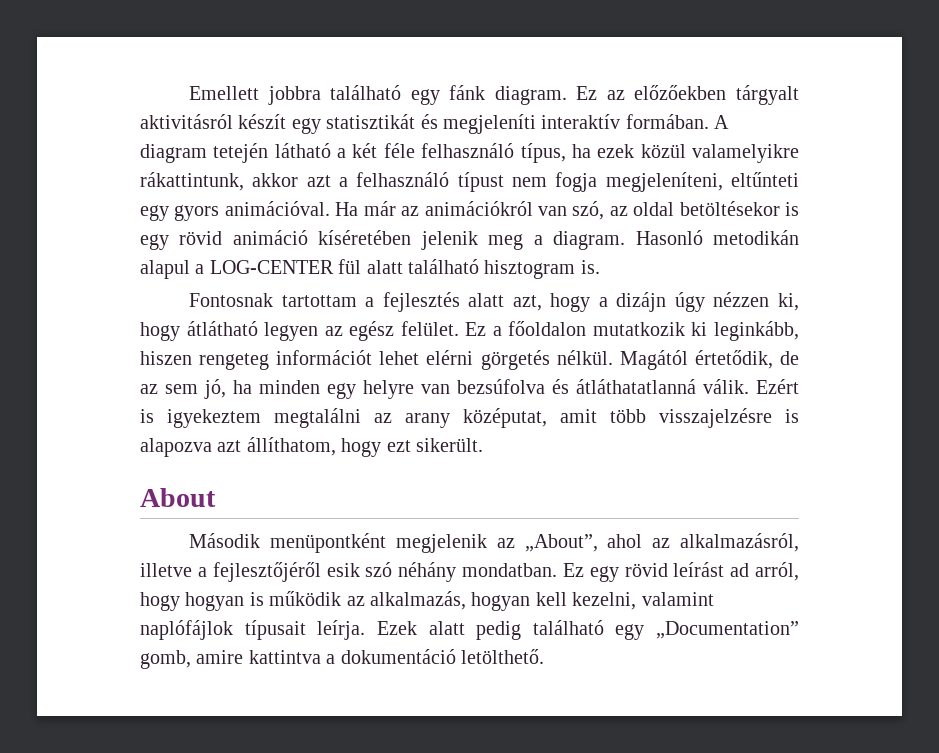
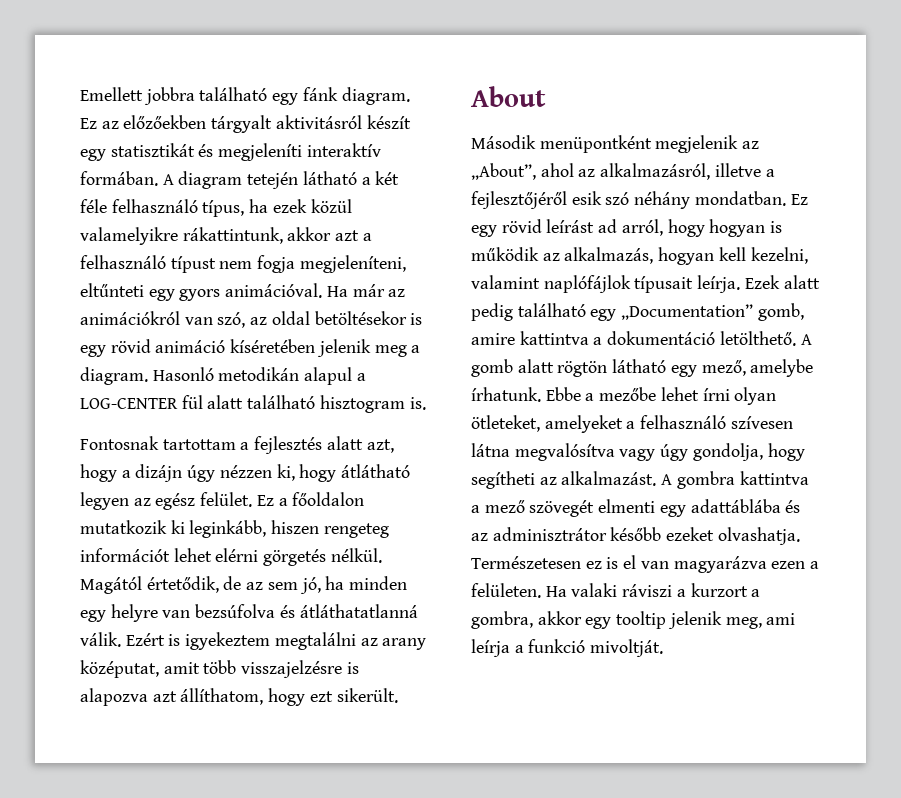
+ A gomb alatt rögtön látható egy mező, amelybe írhatunk. Ebbe a mezőbe lehet írni olyan ötleteket, amelyeket a felhasználó szívesen látna megvalósítva vagy úgy gondolja, hogy segítheti az alkalmazást. A gombra kattintva a mező szövegét elmenti egy adattáblába és az adminisztrátor később ezeket olvashatja. Természetesen ez is el van magyarázva ezen a felületen. Ha valaki ráviszi a kurzort a gombra, akkor egy tooltip jelenik meg, ami leírja a funkció mivoltját.

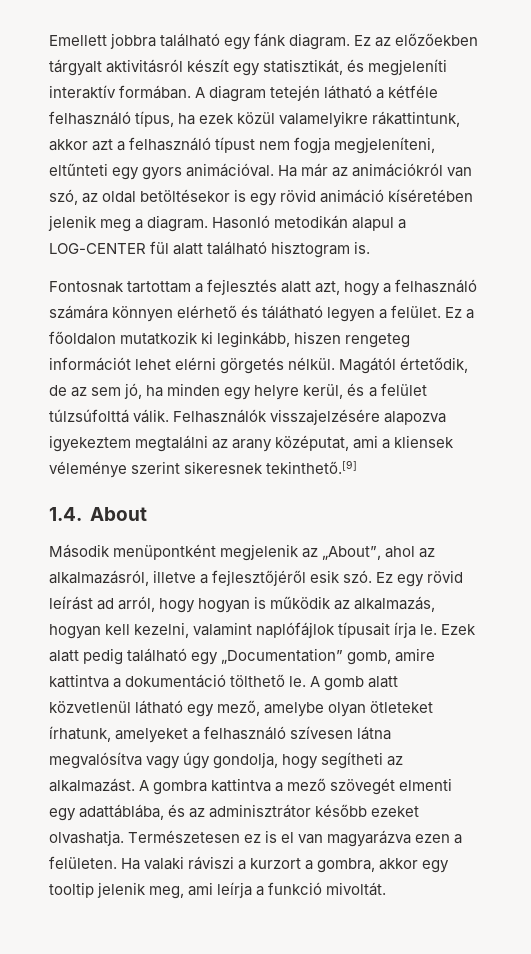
- Ez az előzőekben tárgyalt aktivitásról készít egy statisztikát és megjeleníti interaktív formában.
+ Ez az előzőekben tárgyalt aktivitásról készít egy statisztikát, és megjeleníti interaktív formában.
- A diagram tetején látható a két féle felhasználó típus, ha ezek közül valamelyikre rákattintunk, akkor azt a felhasználó típust nem fogja megjeleníteni, eltűnteti egy gyors animációval.
+ A diagram tetején látható a kétféle felhasználó típus, ha ezek közül valamelyikre rákattintunk, akkor azt a felhasználó típust nem fogja megjeleníteni, eltűnteti egy gyors animációval.
- Fontosnak tartottam a fejlesztés alatt azt, hogy a dizájn úgy nézzen ki, hogy átlátható legyen az egész felület.
+ Fontosnak tartottam a fejlesztés alatt azt, hogy a felhasználó számára könnyen elérhető és tálátható legyen a felület.
- Magától értetődik, de az sem jó, ha minden egy helyre van bezsúfolva és átláthatatlanná válik. Ezért is igyekeztem megtalálni az arany középutat, amit több visszajelzésre is alapozva azt állíthatom, hogy ezt sikerült.
- About
+ Magától értetődik, de az sem jó, ha minden egy helyre kerül, és a felület túlzsúfolttá válik. Felhasználók visszajelzésére alapozva igyekeztem megtalálni az arany középutat, ami a kliensek véleménye szerint sikeresnek tekinthető.[9]
+ 1.4. About
- Második menüpontként megjelenik az „About”, ahol az alkalmazásról, illetve a fejlesztőjéről esik szó néhány mondatban.
+ Második menüpontként megjelenik az „About”, ahol az alkalmazásról, illetve a fejlesztőjéről esik szó.
- Ez egy rövid leírást ad arról, hogy hogyan is működik az alkalmazás, hogyan kell kezelni, valamint naplófájlok típusait leírja.
+ Ez egy rövid leírást ad arról, hogy hogyan is működik az alkalmazás, hogyan kell kezelni, valamint naplófájlok típusait írja le.
- Ezek alatt pedig található egy „Documentation” gomb, amire kattintva a dokumentáció letölthető.
+ Ezek alatt pedig található egy „Documentation” gomb, amire kattintva a dokumentáció tölthető le.
- A gomb alatt rögtön látható egy mező, amelybe írhatunk. Ebbe a mezőbe lehet írni olyan ötleteket, amelyeket a felhasználó szívesen látna megvalósítva vagy úgy gondolja, hogy segítheti az alkalmazást.
+ A gomb alatt közvetlenül látható egy mező, amelybe olyan ötleteket írhatunk, amelyeket a felhasználó szívesen látna megvalósítva vagy úgy gondolja, hogy segítheti az alkalmazást.
- A gombra kattintva a mező szövegét elmenti egy adattáblába és az adminisztrátor később ezeket olvashatja.
+ A gombra kattintva a mező szövegét elmenti egy adattáblába, és az adminisztrátor később ezeket olvashatja.
- Ha valaki ráviszi a kurzort a gombra, akkor egy tooltip jelenik meg, ami leírja a funkció mivoltját.
+ Ha valaki ráviszi a kurzort a gombra, akkor egy tooltip jelenik meg, ami leírja a funkció mivoltát.

